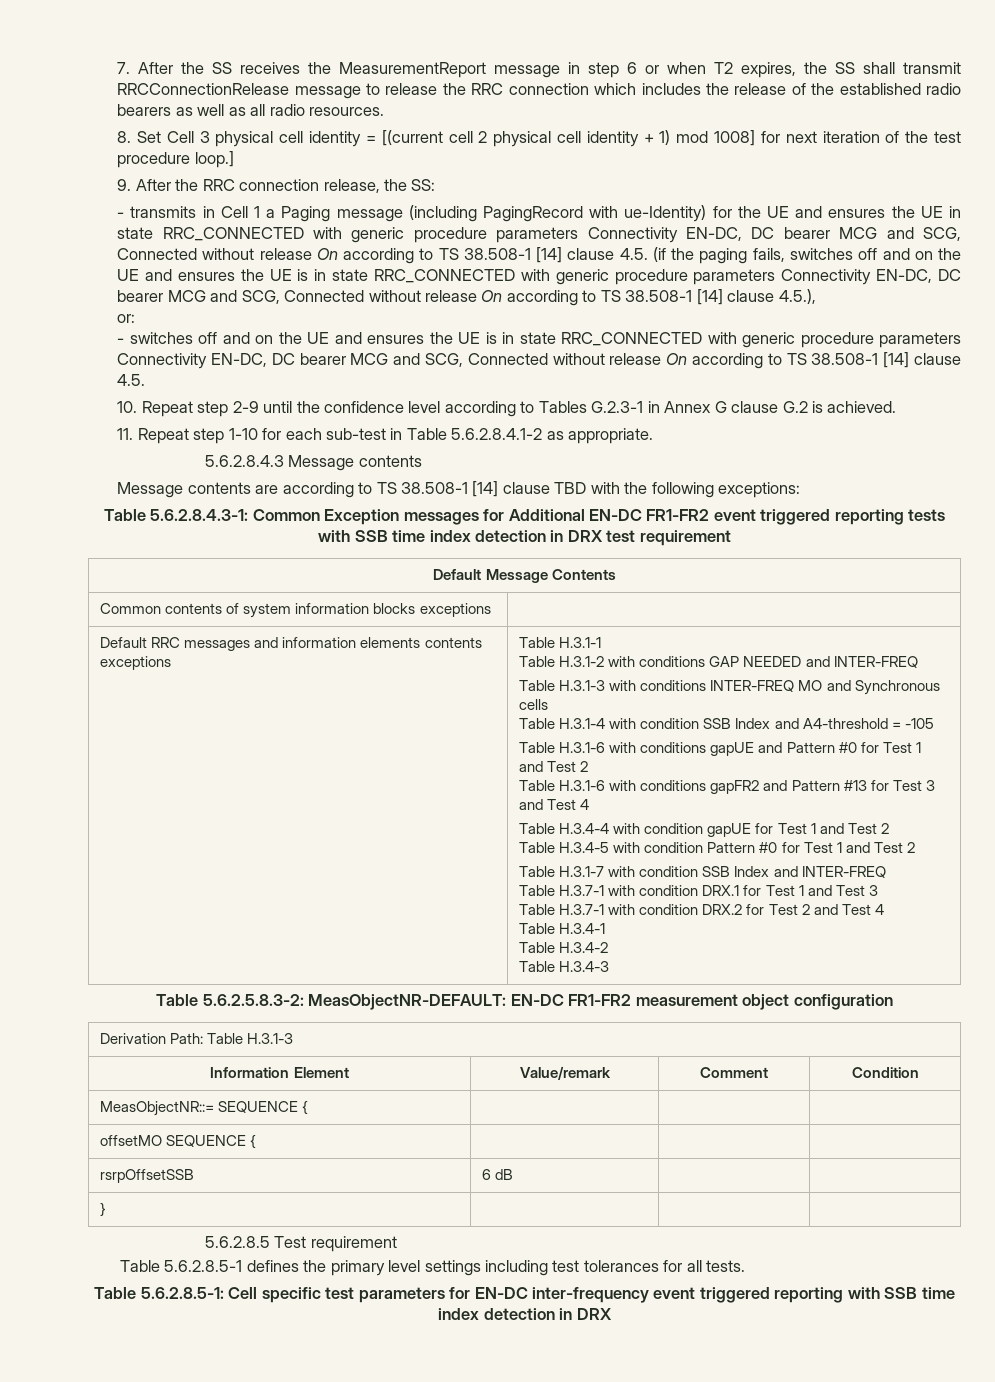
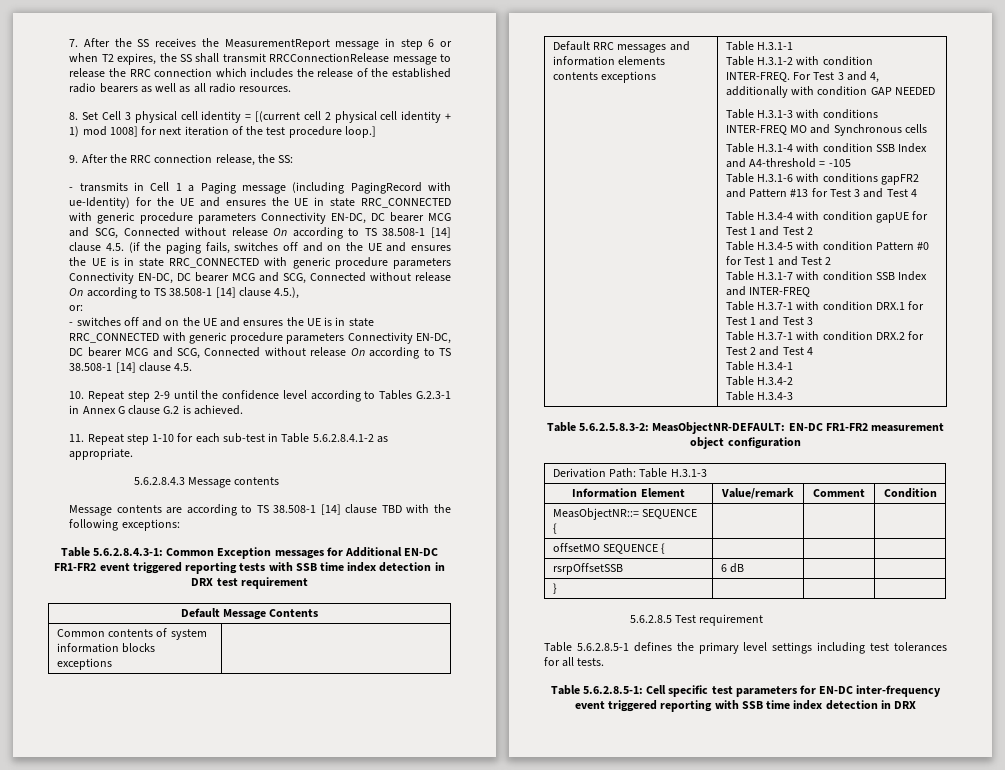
- Table H.3.1-2 with conditions GAP NEEDED and INTER-FREQ
+ Table H.3.1-2 with condition INTER-FREQ. For Test 3 and 4, additionally with condition GAP NEEDED
- Table H.3.1-6 with conditions gapUE and Pattern #0 for Test 1 and Test 2

